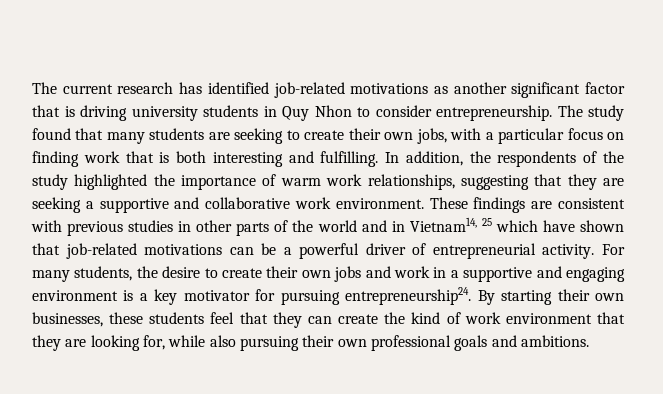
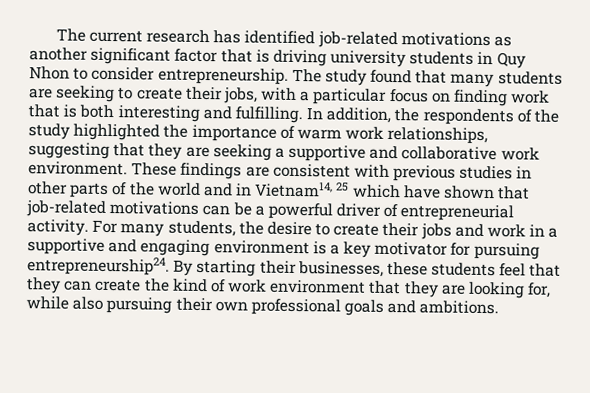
- The study found that many students are seeking to create their own jobs, with a particular focus on finding work that is both interesting and fulfilling.
+ The study found that many students are seeking to create their jobs, with a particular focus on finding work that is both interesting and fulfilling.
- For many students, the desire to create their own jobs and work in a supportive and engaging environment is a key motivator for pursuing entrepreneurship24.
+ For many students, the desire to create their jobs and work in a supportive and engaging environment is a key motivator for pursuing entrepreneurship24.
- By starting their own businesses, these students feel that they can create the kind of work environment that they are looking for, while also pursuing their own professional goals and ambitions.
+ By starting their businesses, these students feel that they can create the kind of work environment that they are looking for, while also pursuing their own professional goals and ambitions.

